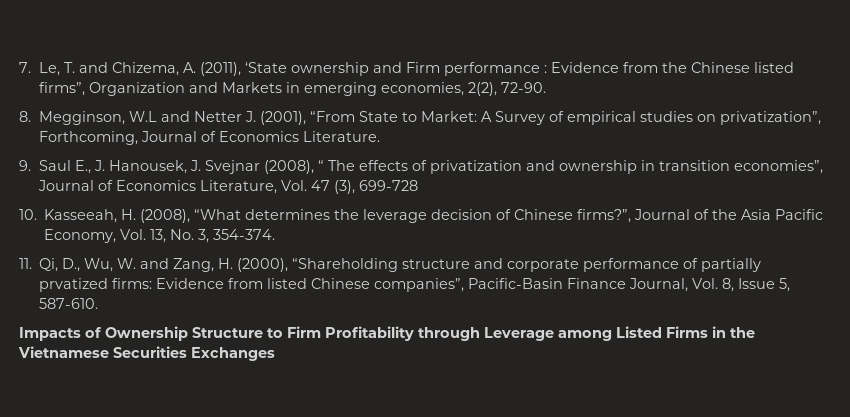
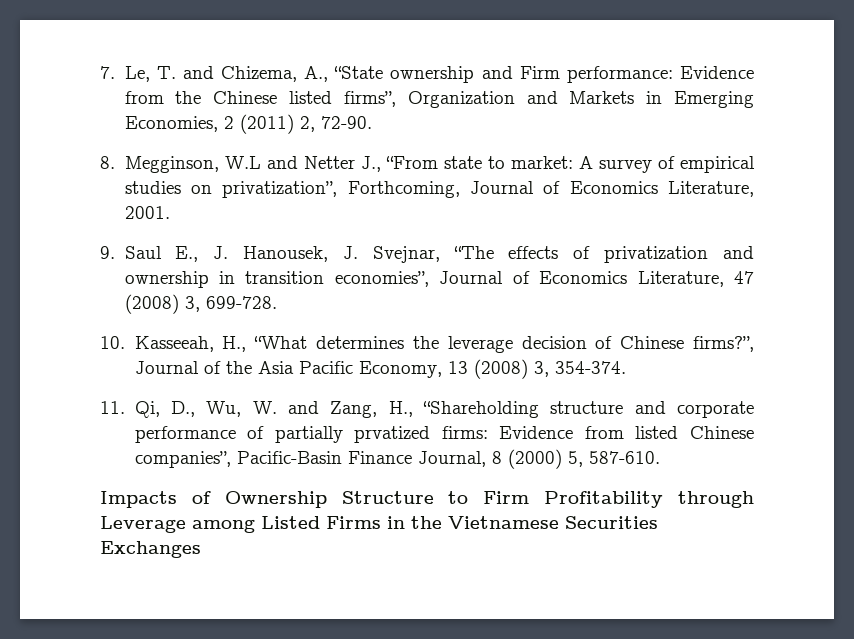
- 7. Le, T. and Chizema, A. (2011), ‘State ownership and Firm performance : Evidence from the Chinese listed firms”, Organization and Markets in emerging economies, 2(2), 72-90.
+ 7. Le, T. and Chizema, A., “State ownership and Firm performance: Evidence from the Chinese listed firms”, Organization and Markets in Emerging Economies, 2 (2011) 2, 72-90.
- 8. Megginson, W.L and Netter J. (2001), “From State to Market: A Survey of empirical studies on privatization”, Forthcoming, Journal of Economics Literature.
+ 8. Megginson, W.L and Netter J., “From state to market: A survey of empirical studies on privatization”, Forthcoming, Journal of Economics Literature, 2001.
- 9. Saul E., J. Hanousek, J. Svejnar (2008), “ The effects of privatization and ownership in transition economies”, Journal of Economics Literature, Vol. 47 (3), 699-728
+ 9. Saul E., J. Hanousek, J. Svejnar, “The effects of privatization and ownership in transition economies”, Journal of Economics Literature, 47 (2008) 3, 699-728.
- 10. Kasseeah, H. (2008), “What determines the leverage decision of Chinese firms?”, Journal of the Asia Pacific Economy, Vol. 13, No. 3, 354-374.
+ 10. Kasseeah, H., “What determines the leverage decision of Chinese firms?”, Journal of the Asia Pacific Economy, 13 (2008) 3, 354-374.
- 11. Qi, D., Wu, W. and Zang, H. (2000), “Shareholding structure and corporate performance of partially prvatized firms: Evidence from listed Chinese companies”, Pacific-Basin Finance Journal, Vol. 8, Issue 5, 587-610.
+ 11. Qi, D., Wu, W. and Zang, H., “Shareholding structure and corporate performance of partially prvatized firms: Evidence from listed Chinese companies”, Pacific-Basin Finance Journal, 8 (2000) 5, 587-610.

